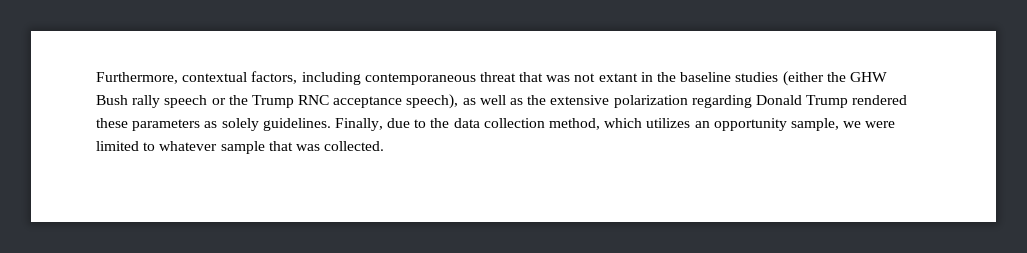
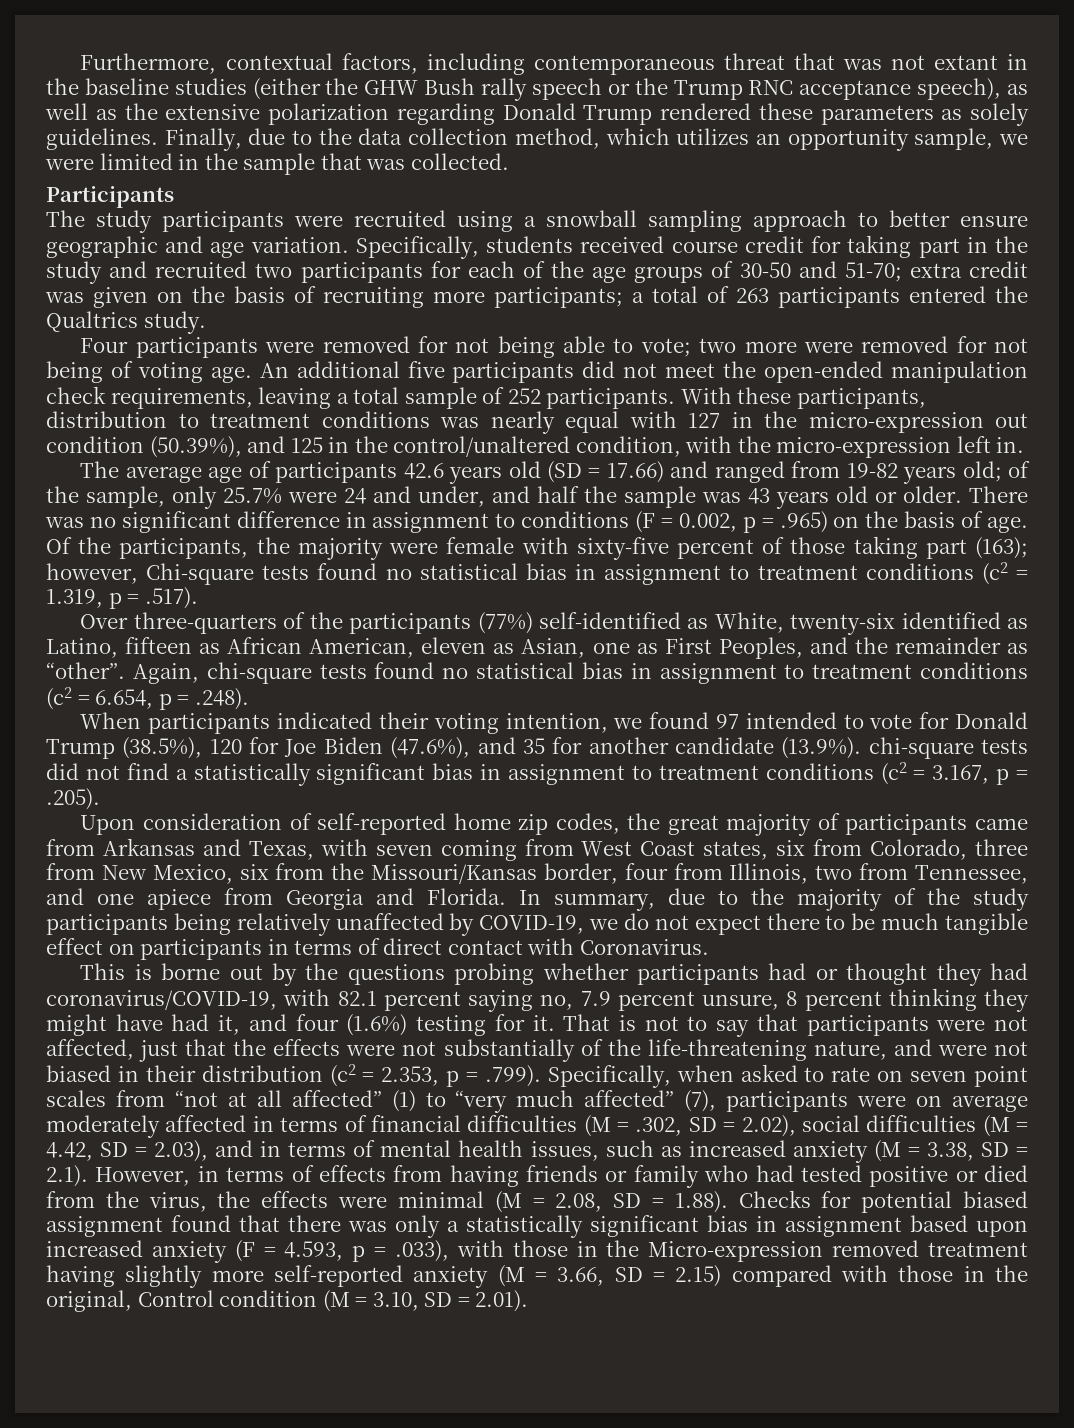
- Finally, due to the data collection method, which utilizes an opportunity sample, we were limited to whatever sample that was collected.
+ Finally, due to the data collection method, which utilizes an opportunity sample, we were limited in the sample that was collected.
+ Participants
+ The study participants were recruited using a snowball sampling approach to better ensure geographic and age variation. Specifically, students received course credit for taking part in the study and recruited two participants for each of the age groups of 30-50 and 51-70; extra credit was given on the basis of recruiting more participants; a total of 263 participants entered the Qualtrics study.
+ Four participants were removed for not being able to vote; two more were removed for not being of voting age. An additional five participants did not meet the open-ended manipulation check requirements, leaving a total sample of 252 participants. With these participants, distribution to treatment conditions was nearly equal with 127 in the micro-expression out condition (50.39%), and 125 in the control/unaltered condition, with the micro-expression left in.
+ The average age of participants 42.6 years old (SD = 17.66) and ranged from 19-82 years old; of the sample, only 25.7% were 24 and under, and half the sample was 43 years old or older. There was no significant difference in assignment to conditions (F = 0.002, p = .965) on the basis of age. Of the participants, the majority were female with sixty-five percent of those taking part (163); however, Chi-square tests found no statistical bias in assignment to treatment conditions (c2 = 1.319, p = .517).
+ Over three-quarters of the participants (77%) self-identified as White, twenty-six identified as Latino, fifteen as African American, eleven as Asian, one as First Peoples, and the remainder as “other”. Again, chi-square tests found no statistical bias in assignment to treatment conditions (c2 = 6.654, p = .248).
+ When participants indicated their voting intention, we found 97 intended to vote for Donald Trump (38.5%), 120 for Joe Biden (47.6%), and 35 for another candidate (13.9%). chi-square tests did not find a statistically significant bias in assignment to treatment conditions (c2 = 3.167, p = .205).
+ Upon consideration of self-reported home zip codes, the great majority of participants came from Arkansas and Texas, with seven coming from West Coast states, six from Colorado, three from New Mexico, six from the Missouri/Kansas border, four from Illinois, two from Tennessee, and one apiece from Georgia and Florida. In summary, due to the majority of the study participants being relatively unaffected by COVID-19, we do not expect there to be much tangible effect on participants in terms of direct contact with Coronavirus.
+ This is borne out by the questions probing whether participants had or thought they had coronavirus/COVID-19, with 82.1 percent saying no, 7.9 percent unsure, 8 percent thinking they might have had it, and four (1.6%) testing for it. That is not to say that participants were not affected, just that the effects were not substantially of the life-threatening nature, and were not biased in their distribution (c2 = 2.353, p = .799). Specifically, when asked to rate on seven point scales from “not at all affected” (1) to “very much affected” (7), participants were on average moderately affected in terms of financial difficulties (M = .302, SD = 2.02), social difficulties (M = 4.42, SD = 2.03), and in terms of mental health issues, such as increased anxiety (M = 3.38, SD = 2.1). However, in terms of effects from having friends or family who had tested positive or died from the virus, the effects were minimal (M = 2.08, SD = 1.88). Checks for potential biased assignment found that there was only a statistically significant bias in assignment based upon increased anxiety (F = 4.593, p = .033), with those in the Micro-expression removed treatment having slightly more self-reported anxiety (M = 3.66, SD = 2.15) compared with those in the original, Control condition (M = 3.10, SD = 2.01).

